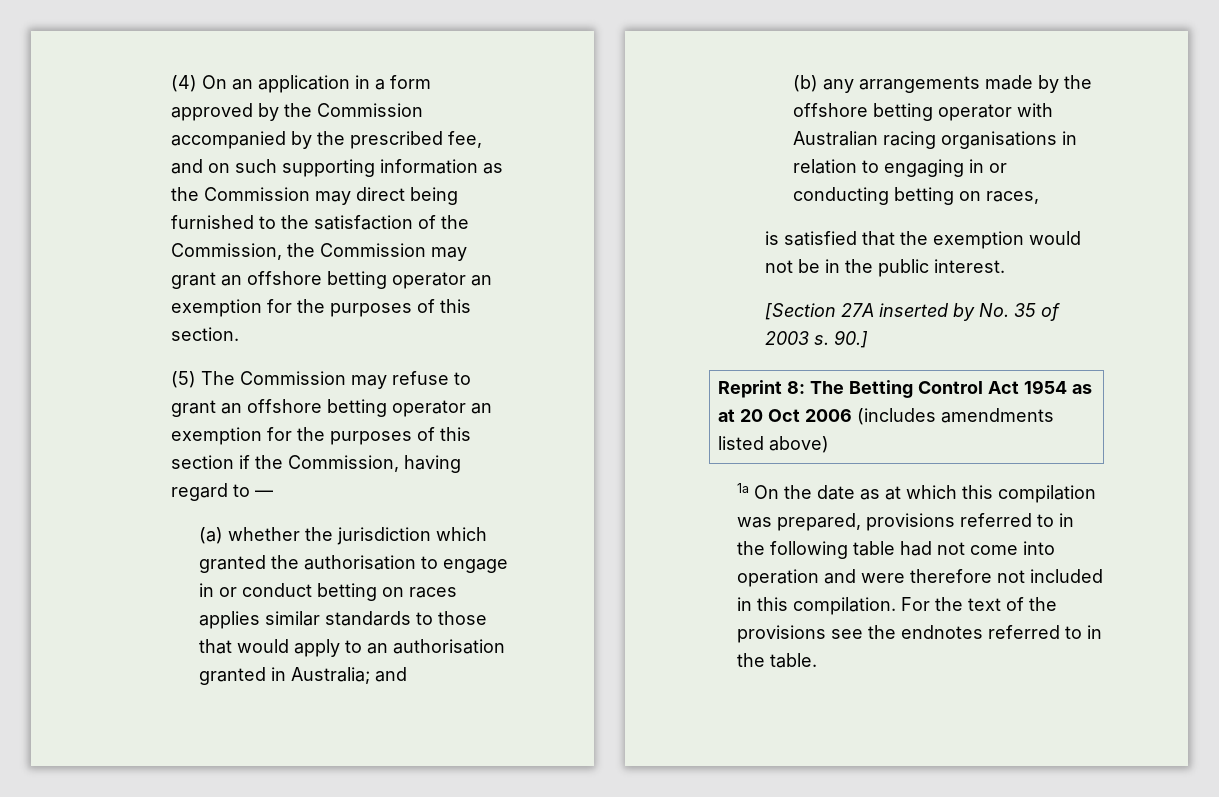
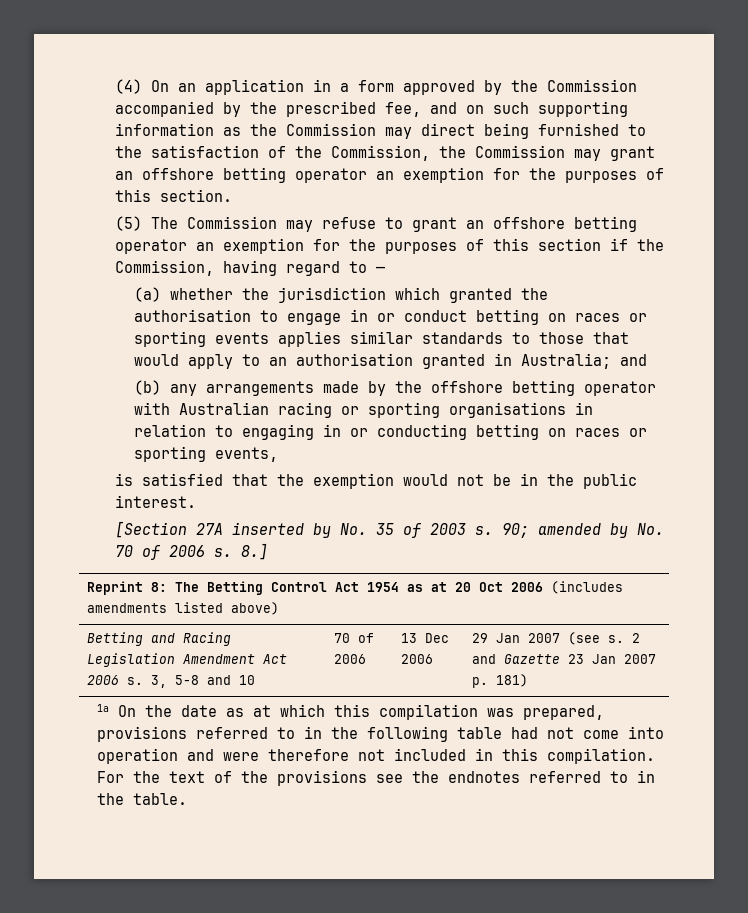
- (a) whether the jurisdiction which granted the authorisation to engage in or conduct betting on races applies similar standards to those that would apply to an authorisation granted in Australia; and
+ (a) whether the jurisdiction which granted the authorisation to engage in or conduct betting on races or sporting events applies similar standards to those that would apply to an authorisation granted in Australia; and
- (b) any arrangements made by the offshore betting operator with Australian racing organisations in relation to engaging in or conducting betting on races,
+ (b) any arrangements made by the offshore betting operator with Australian racing or sporting organisations in relation to engaging in or conducting betting on races or sporting events,
- 90.]
+ 90; amended by No. 70 of 2006 s. 8.]
+ Betting and Racing Legislation Amendment Act 2006 s. 3, 5-8 and 10 | 70 of 2006 | 13 Dec 2006 | 29 Jan 2007 (see s. 2 and Gazette 23 Jan 2007 p. 181)

